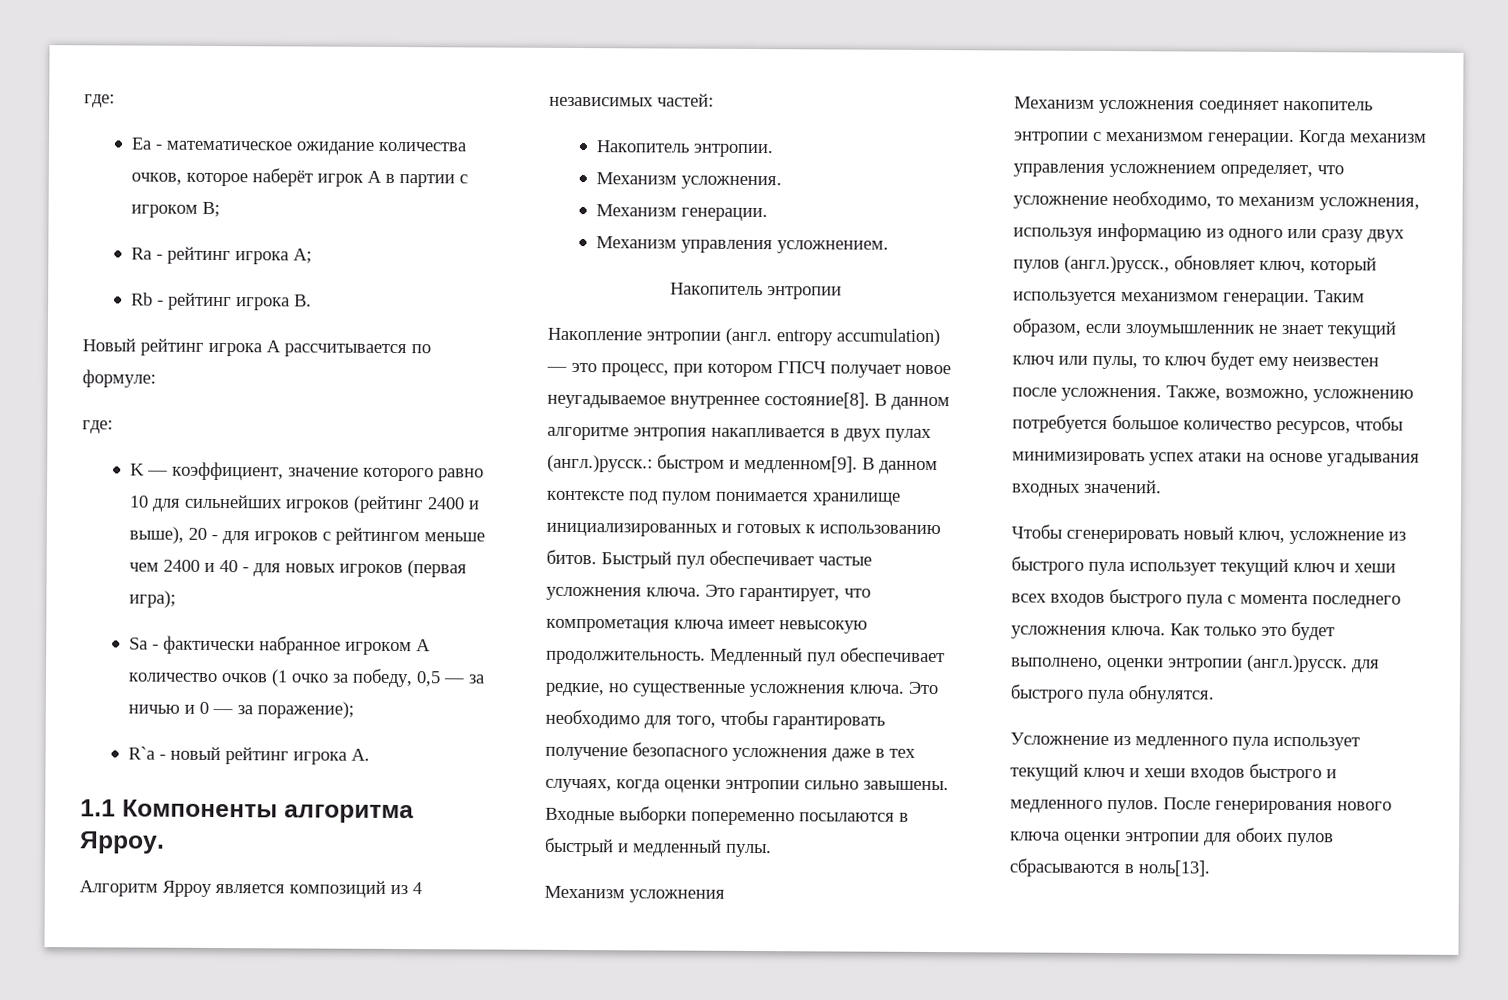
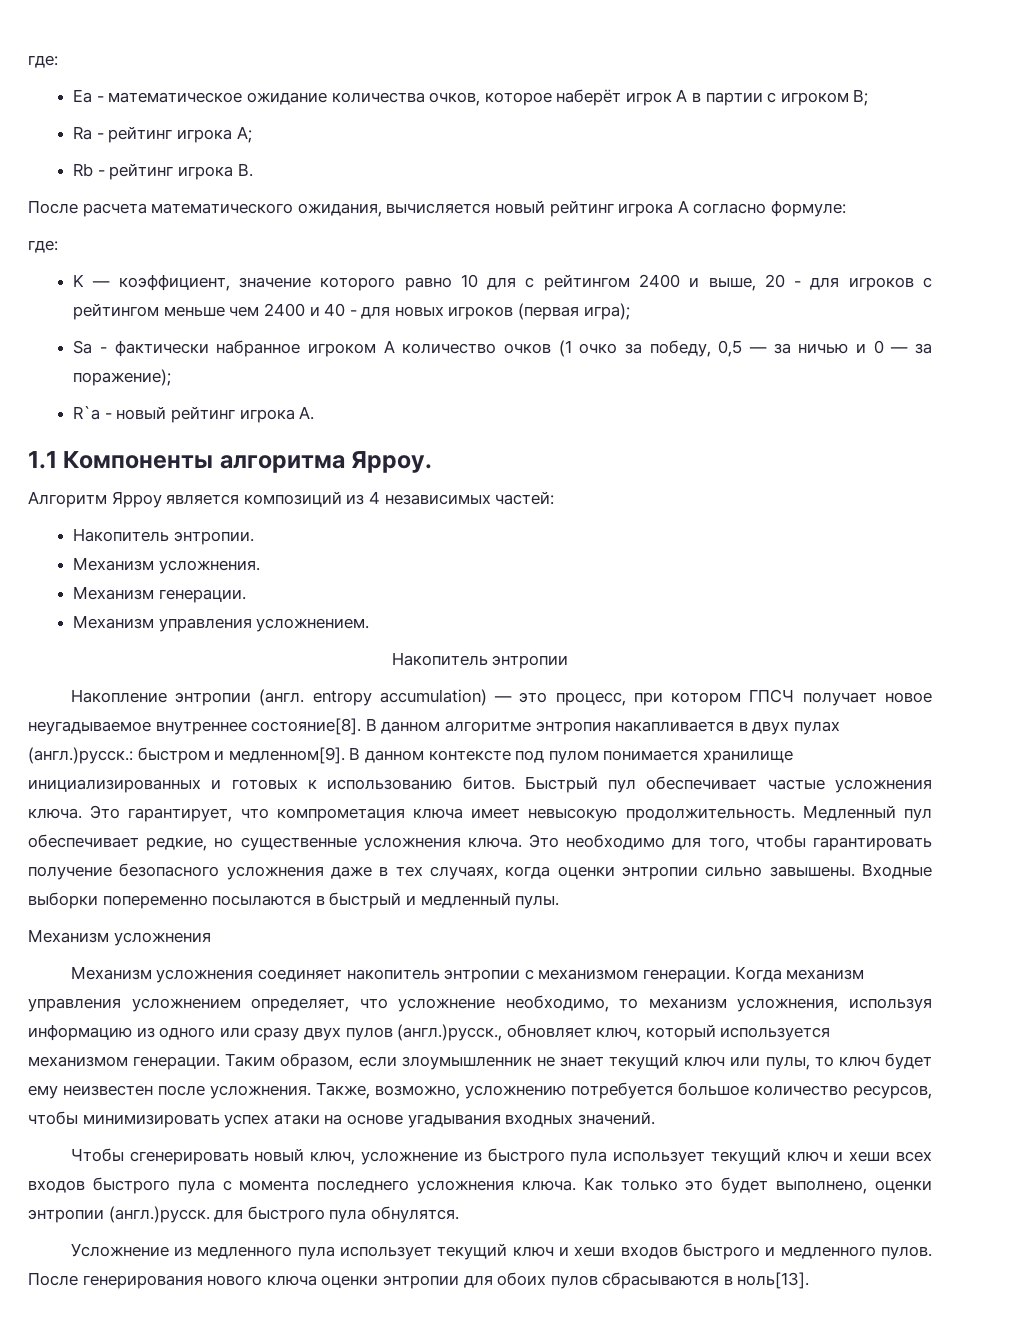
- Новый рейтинг игрока A рассчитывается по формуле:
+ После расчета математического ожидания, вычисляется новый рейтинг игрока A согласно формуле:
- K — коэффициент, значение которого равно 10 для сильнейших игроков (рейтинг 2400 и выше), 20 - для игроков с рейтингом меньше чем 2400 и 40 - для новых игроков (первая игра);
+ K — коэффициент, значение которого равно 10 для с рейтингом 2400 и выше, 20 - для игроков с рейтингом меньше чем 2400 и 40 - для новых игроков (первая игра);

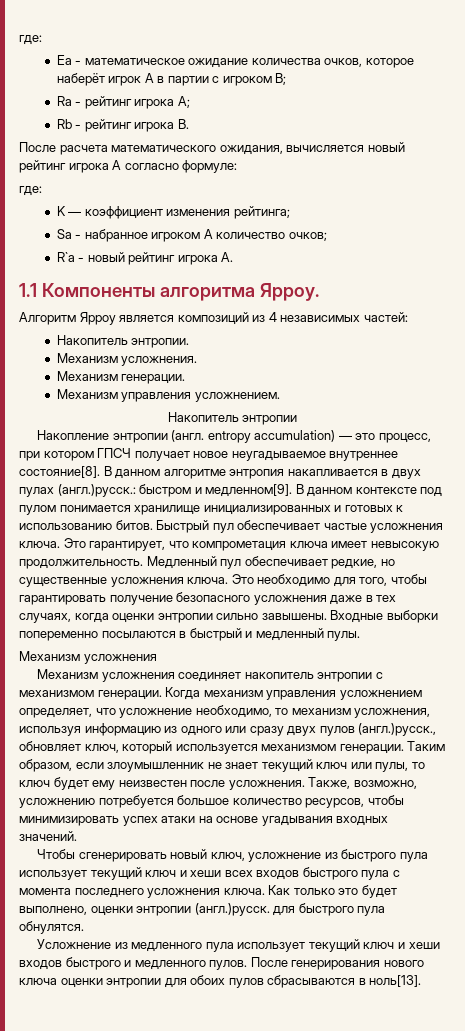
- K — коэффициент, значение которого равно 10 для с рейтингом 2400 и выше, 20 - для игроков с рейтингом меньше чем 2400 и 40 - для новых игроков (первая игра);
+ K — коэффициент изменения рейтинга;
- Sa - фактически набранное игроком A количество очков (1 очко за победу, 0,5 — за ничью и 0 — за поражение);
+ Sa - набранное игроком A количество очков;

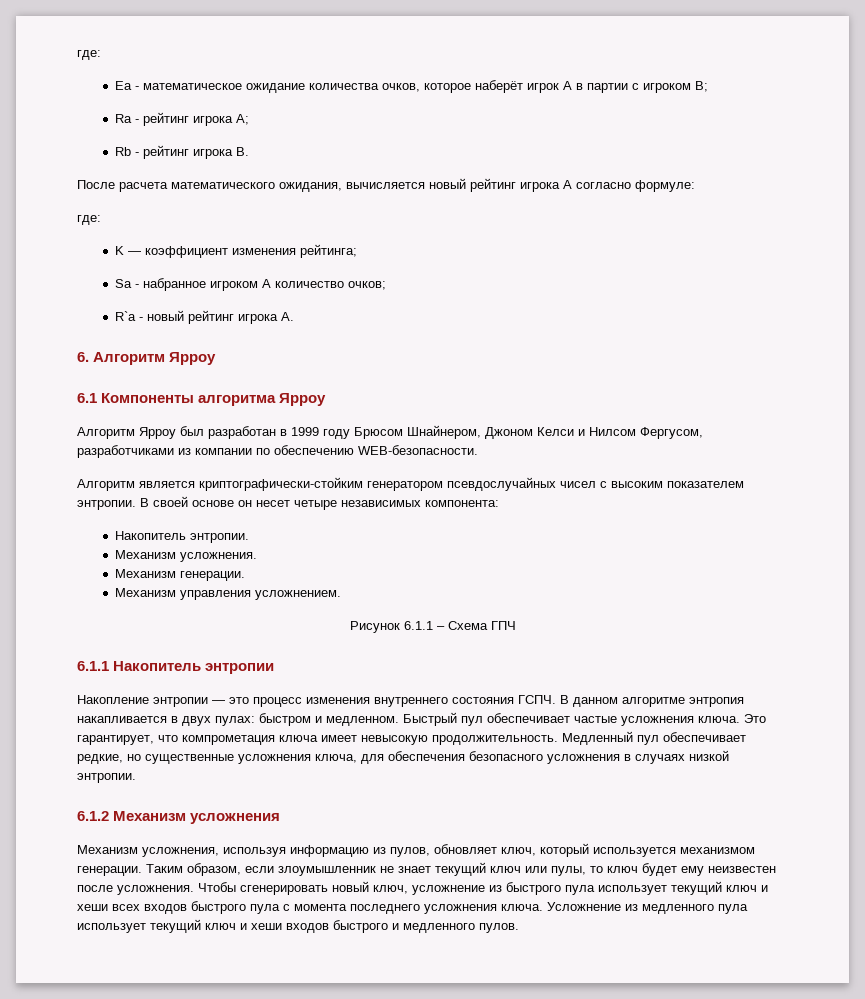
- 1.1 Компоненты алгоритма Ярроу.
- Алгоритм Ярроу является композиций из 4 независимых частей:
+ 6. Алгоритм Ярроу
+ 6.1 Компоненты алгоритма Ярроу
+ Алгоритм Ярроу был разработан в 1999 году Брюсом Шнайнером, Джоном Келси и Нилсом Фергусом, разработчиками из компании по обеспечению WEB-безопасности.
+ Алгоритм является криптографически-стойким генератором псевдослучайных чисел с высоким показателем энтропии. В своей основе он несет четыре независимых компонента:
- Накопитель энтропии
- Накопление энтропии (англ. entropy accumulation) — это процесс, при котором ГПСЧ получает новое неугадываемое внутреннее состояние[8].
+ Рисунок 6.1.1 – Схема ГПЧ
+ 6.1.1 Накопитель энтропии
+ Накопление энтропии — это процесс изменения внутреннего состояния ГСПЧ.
- В данном алгоритме энтропия накапливается в двух пулах (англ.)русск.: быстром и медленном[9]. В данном контексте под пулом понимается хранилище инициализированных и готовых к использованию битов.
+ В данном алгоритме энтропия накапливается в двух пулах: быстром и медленном.
- Медленный пул обеспечивает редкие, но существенные усложнения ключа. Это необходимо для того, чтобы гарантировать получение безопасного усложнения даже в тех случаях, когда оценки энтропии сильно завышены. Входные выборки попеременно посылаются в быстрый и медленный пулы.
- Механизм усложнения
- Механизм усложнения соединяет накопитель энтропии с механизмом генерации. Когда механизм управления усложнением определяет, что усложнение необходимо, то механизм усложнения, используя информацию из одного или сразу двух пулов (англ.)русск., обновляет ключ, который используется механизмом генерации.
+ Медленный пул обеспечивает редкие, но существенные усложнения ключа, для обеспечения безопасного усложнения в случаях низкой энтропии.
+ 6.1.2 Механизм усложнения
+ Механизм усложнения, используя информацию из пулов, обновляет ключ, который используется механизмом генерации.
- Таким образом, если злоумышленник не знает текущий ключ или пулы, то ключ будет ему неизвестен после усложнения. Также, возможно, усложнению потребуется большое количество ресурсов, чтобы минимизировать успех атаки на основе угадывания входных значений.
- Чтобы сгенерировать новый ключ, усложнение из быстрого пула использует текущий ключ и хеши всех входов быстрого пула с момента последнего усложнения ключа. Как только это будет выполнено, оценки энтропии (англ.)русск. для быстрого пула обнулятся.
- Усложнение из медленного пула использует текущий ключ и хеши входов быстрого и медленного пулов. После генерирования нового ключа оценки энтропии для обоих пулов сбрасываются в ноль[13].
+ Таким образом, если злоумышленник не знает текущий ключ или пулы, то ключ будет ему неизвестен после усложнения. Чтобы сгенерировать новый ключ, усложнение из быстрого пула использует текущий ключ и хеши всех входов быстрого пула с момента последнего усложнения ключа. Усложнение из медленного пула использует текущий ключ и хеши входов быстрого и медленного пулов.

